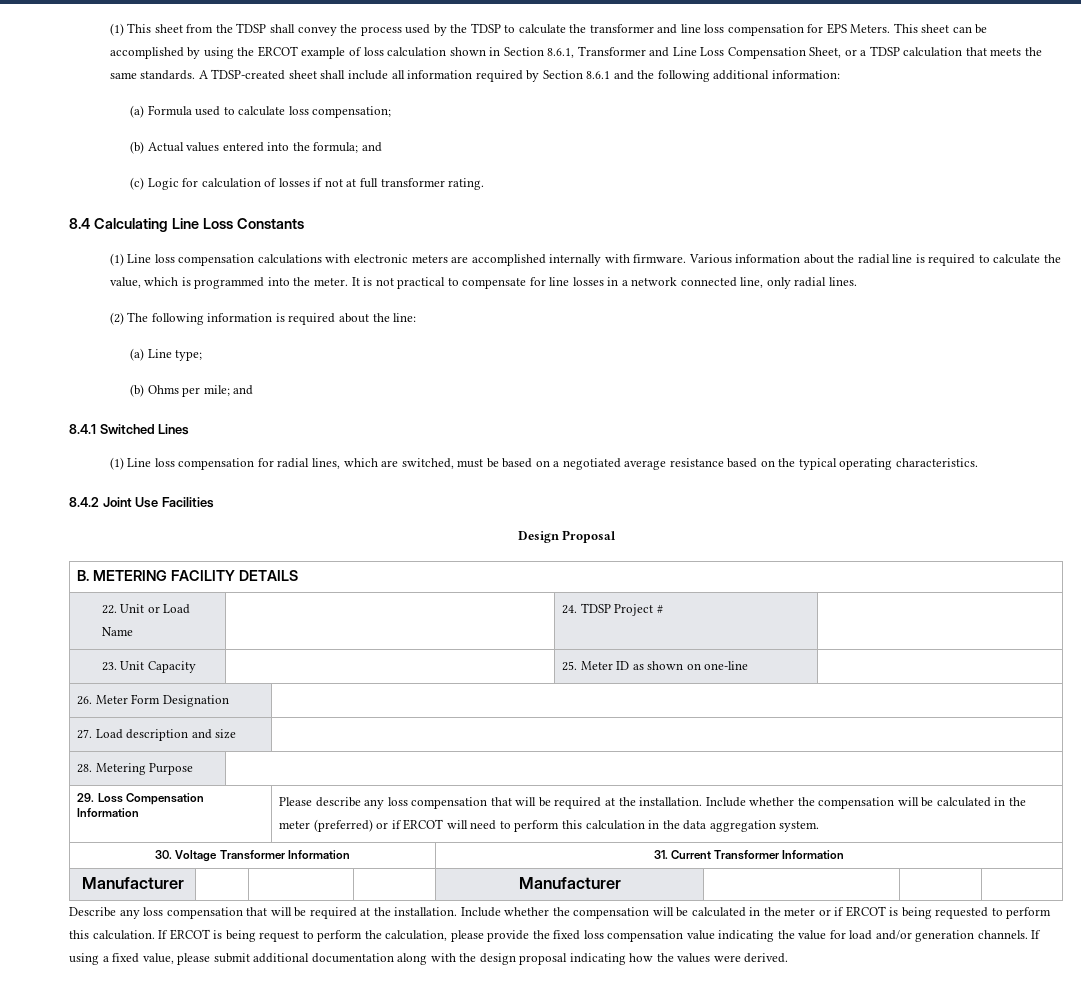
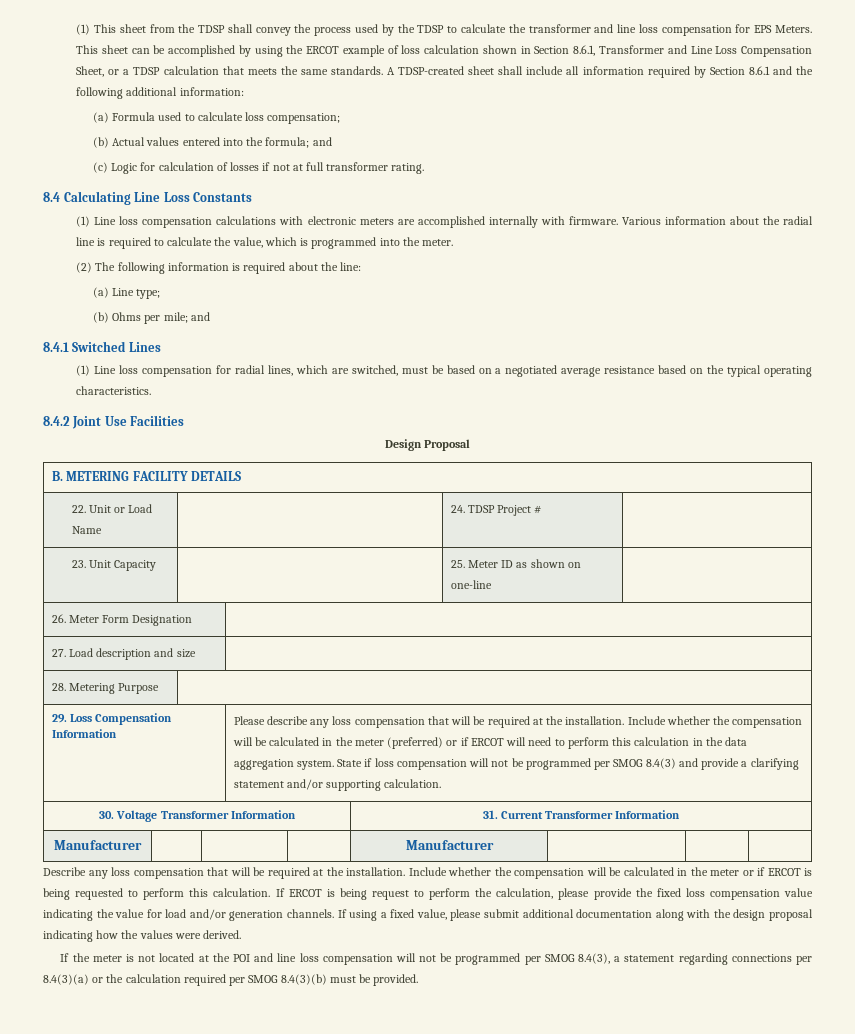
- It is not practical to compensate for line losses in a network connected line, only radial lines.
+ State if loss compensation will not be programmed per SMOG 8.4(3) and provide a clarifying statement and/or supporting calculation.
+ If the meter is not located at the POI and line loss compensation will not be programmed per SMOG 8.4(3), a statement regarding connections per 8.4(3)(a) or the calculation required per SMOG 8.4(3)(b) must be provided.

